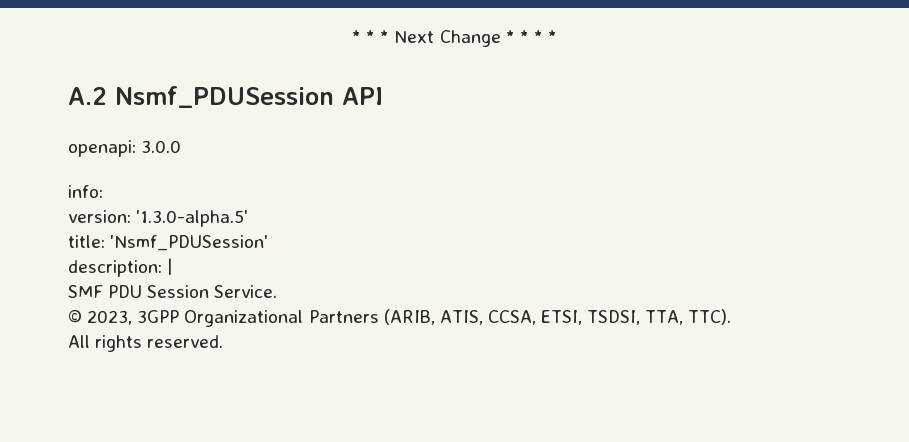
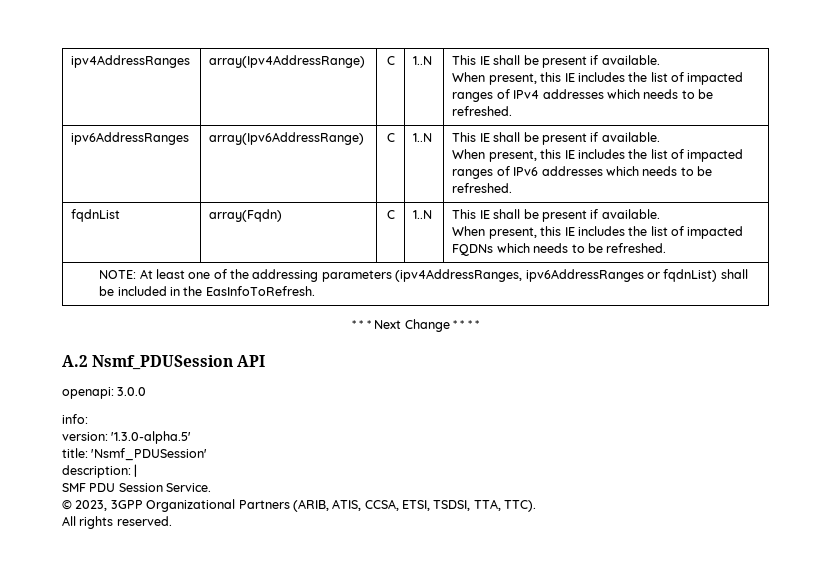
+ ipv4AddressRanges | array(Ipv4AddressRange) | C | 1..N | This IE shall be present if available.
+ When present, this IE includes the list of impacted ranges of IPv4 addresses which needs to be refreshed.
+ ipv6AddressRanges | array(Ipv6AddressRange) | C | 1..N | This IE shall be present if available.
+ When present, this IE includes the list of impacted ranges of IPv6 addresses which needs to be refreshed.
+ fqdnList | array(Fqdn) | C | 1..N | This IE shall be present if available.
+ When present, this IE includes the list of impacted FQDNs which needs to be refreshed.
+ NOTE: At least one of the addressing parameters (ipv4AddressRanges, ipv6AddressRanges or fqdnList) shall be included in the EasInfoToRefresh.

